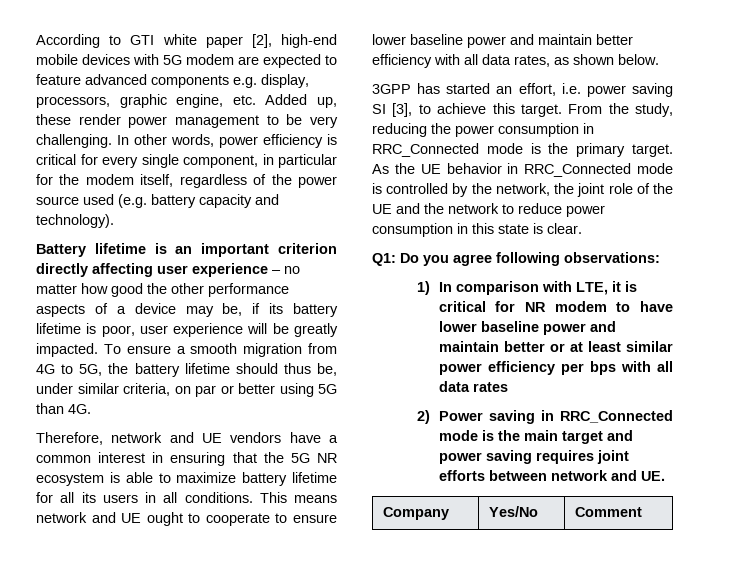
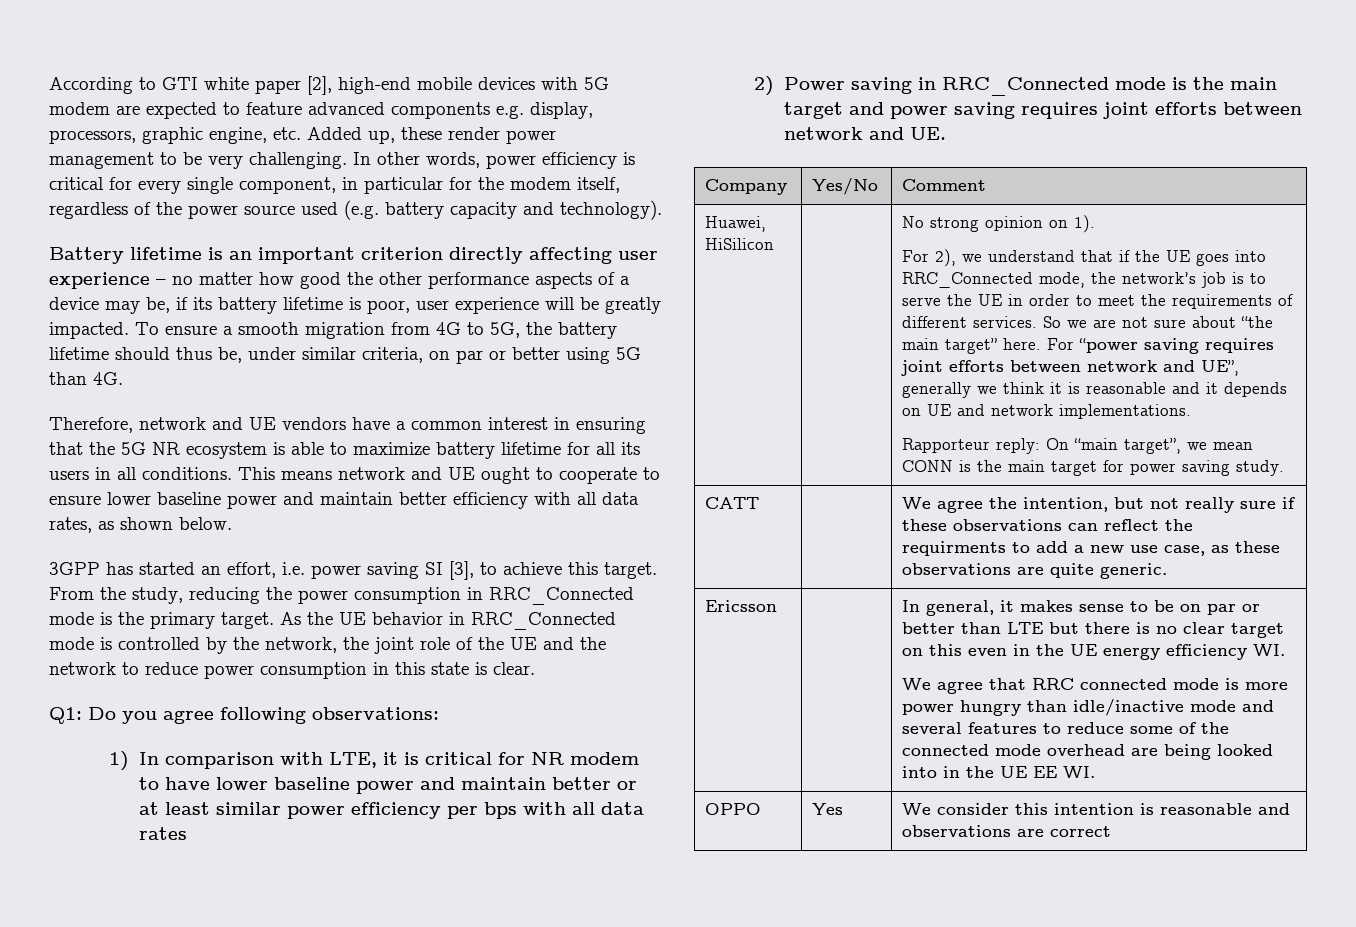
+ Huawei, HiSilicon | | No strong opinion on 1).
+ For 2), we understand that if the UE goes into RRC_Connected mode, the network’s job is to serve the UE in order to meet the requirements of different services. So we are not sure about “the main target” here. For “power saving requires joint efforts between network and UE”, generally we think it is reasonable and it depends on UE and network implementations.
+ Rapporteur reply: On “main target”, we mean CONN is the main target for power saving study.
+ CATT | | We agree the intention, but not really sure if these observations can reflect the requirments to add a new use case, as these observations are quite generic.
+ Ericsson | | In general, it makes sense to be on par or better than LTE but there is no clear target on this even in the UE energy efficiency WI.
+ We agree that RRC connected mode is more power hungry than idle/inactive mode and several features to reduce some of the connected mode overhead are being looked into in the UE EE WI.
+ OPPO | Yes | We consider this intention is reasonable and observations are correct

